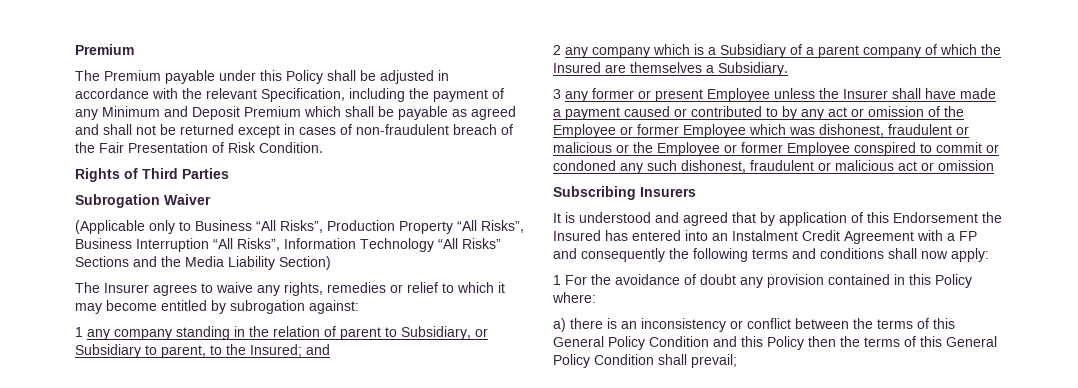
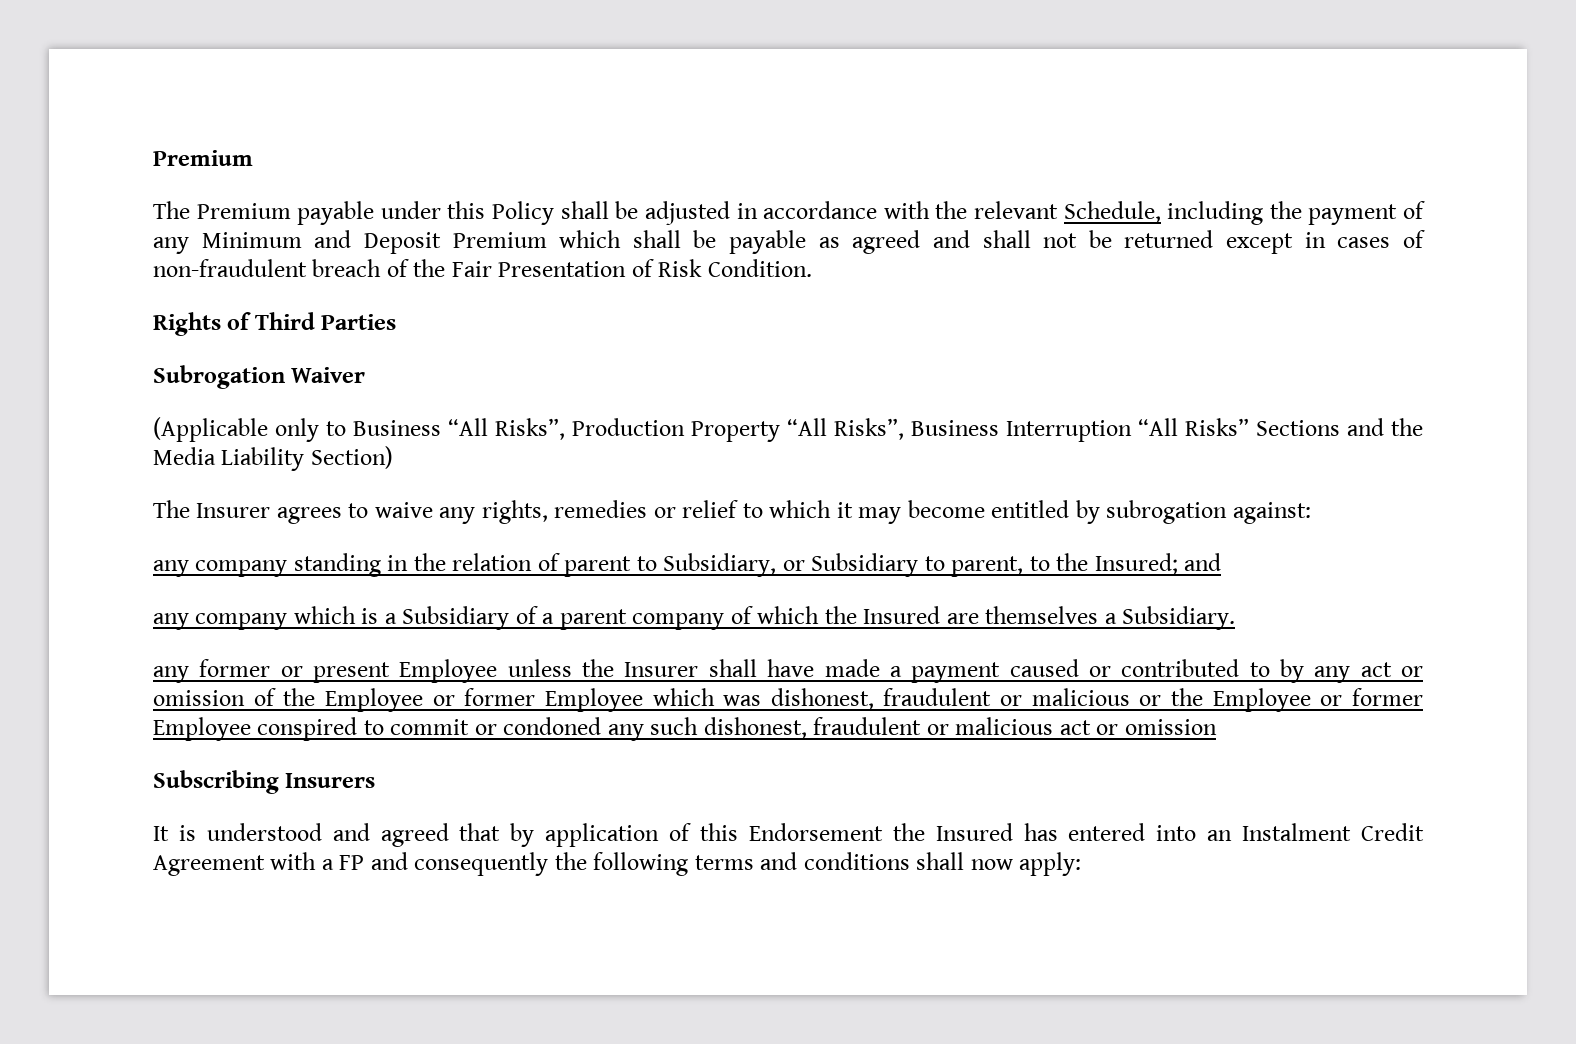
- The Premium payable under this Policy shall be adjusted in accordance with the relevant Specification, including the payment of any Minimum and Deposit Premium which shall be payable as agreed and shall not be returned except in cases of non-fraudulent breach of the Fair Presentation of Risk Condition.
+ The Premium payable under this Policy shall be adjusted in accordance with the relevant Schedule, including the payment of any Minimum and Deposit Premium which shall be payable as agreed and shall not be returned except in cases of non-fraudulent breach of the Fair Presentation of Risk Condition.
- (Applicable only to Business “All Risks”, Production Property “All Risks”, Business Interruption “All Risks”, Information Technology “All Risks” Sections and the Media Liability Section)
+ (Applicable only to Business “All Risks”, Production Property “All Risks”, Business Interruption “All Risks” Sections and the Media Liability Section)
- 1 any company standing in the relation of parent to Subsidiary, or Subsidiary to parent, to the Insured; and
+ any company standing in the relation of parent to Subsidiary, or Subsidiary to parent, to the Insured; and
- 2 any company which is a Subsidiary of a parent company of which the Insured are themselves a Subsidiary.
+ any company which is a Subsidiary of a parent company of which the Insured are themselves a Subsidiary.
- 3 any former or present Employee unless the Insurer shall have made a payment caused or contributed to by any act or omission of the Employee or former Employee which was dishonest, fraudulent or malicious or the Employee or former Employee conspired to commit or condoned any such dishonest, fraudulent or malicious act or omission
+ any former or present Employee unless the Insurer shall have made a payment caused or contributed to by any act or omission of the Employee or former Employee which was dishonest, fraudulent or malicious or the Employee or former Employee conspired to commit or condoned any such dishonest, fraudulent or malicious act or omission
- 1 For the avoidance of doubt any provision contained in this Policy where:
- a) there is an inconsistency or conflict between the terms of this General Policy Condition and this Policy then the terms of this General Policy Condition shall prevail;

